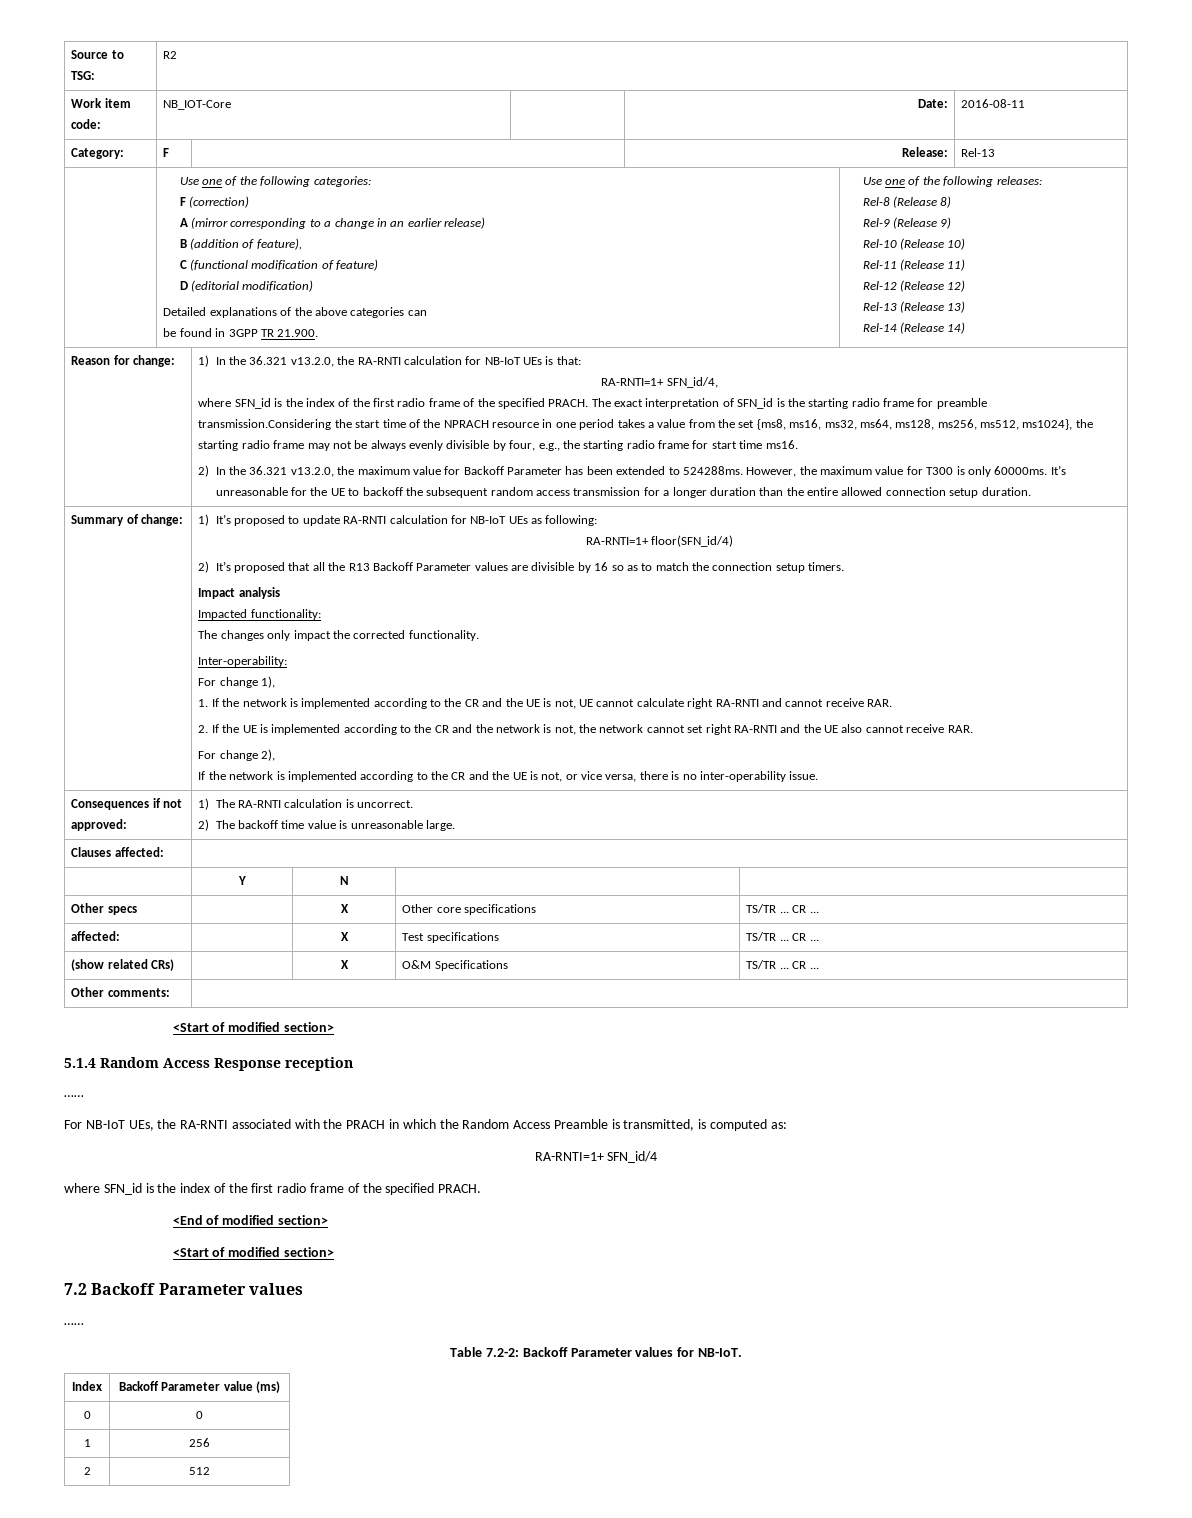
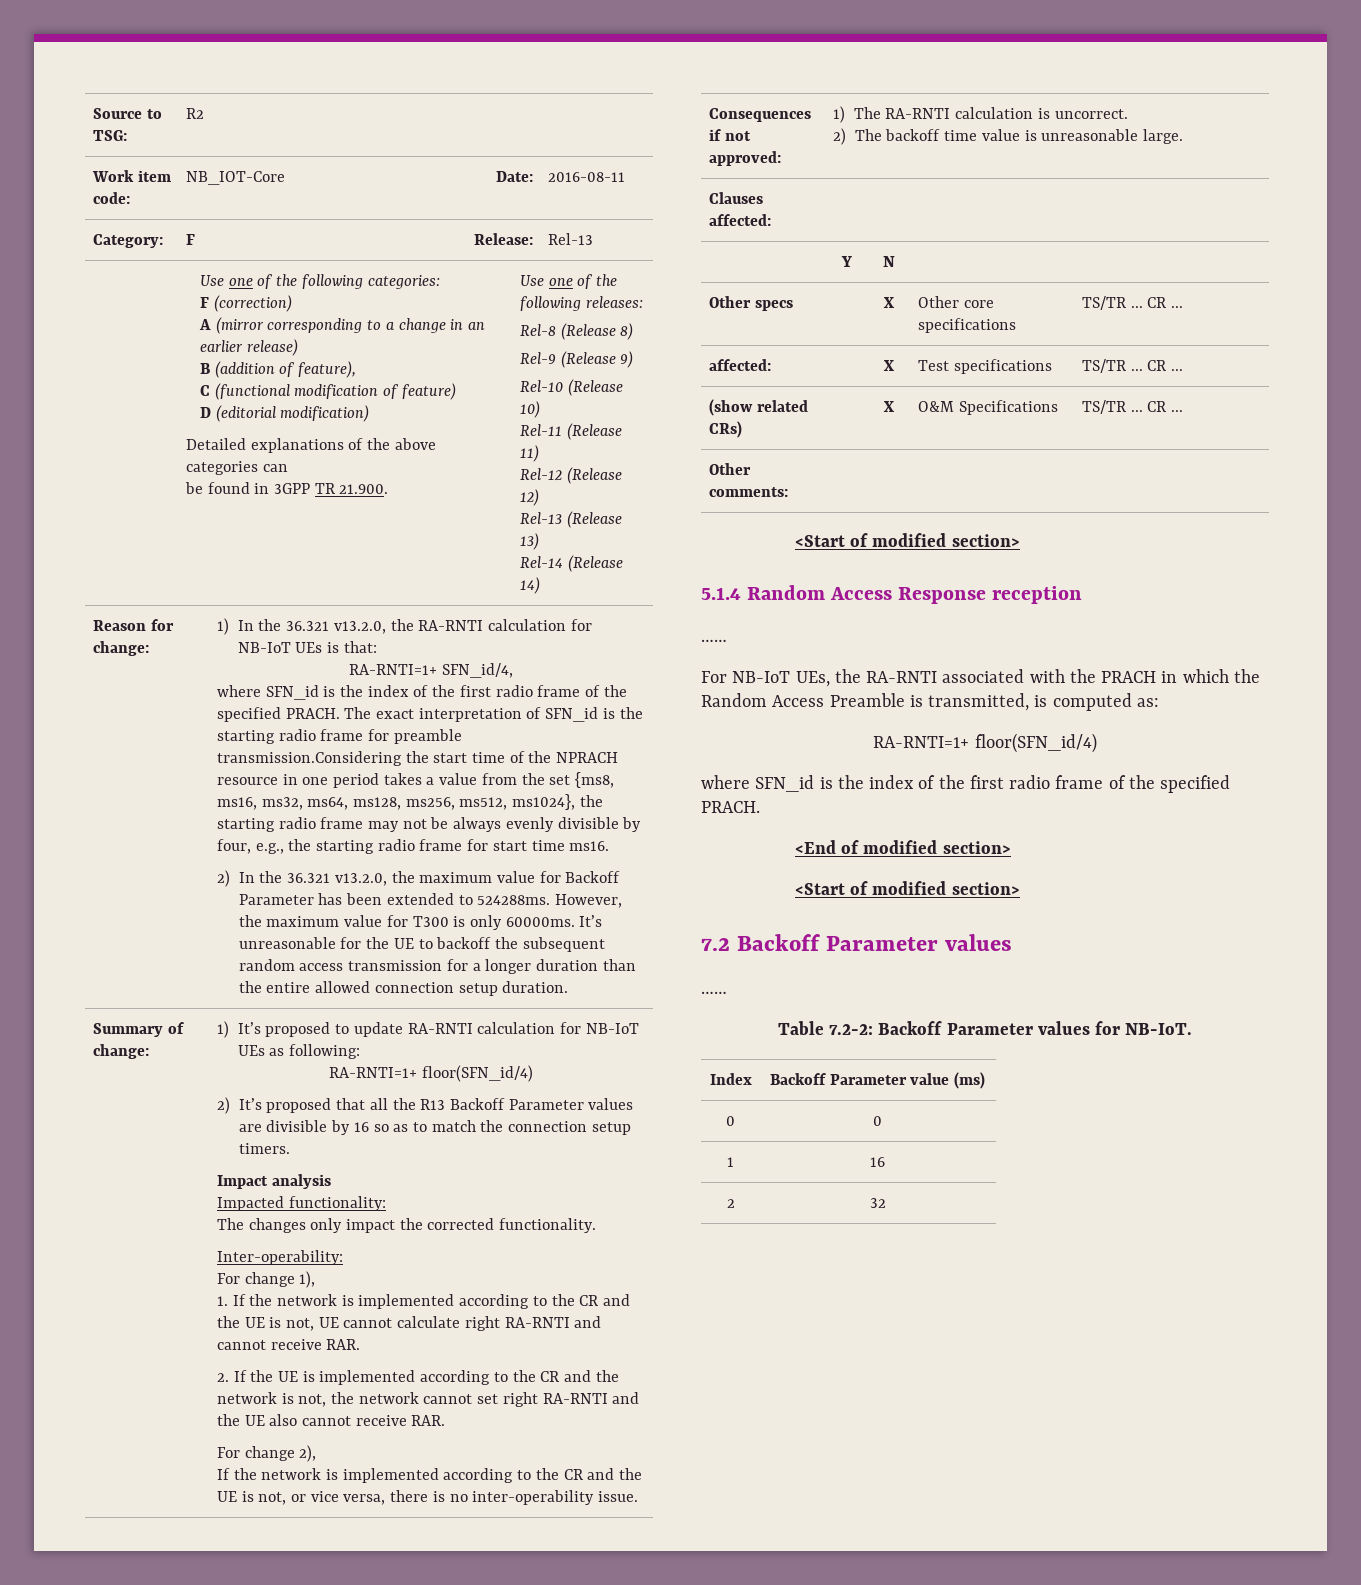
  For NB-IoT UEs, the RA-RNTI associated with the PRACH in which the Random Access Preamble is transmitted, is computed as:
- RA-RNTI=1+ SFN_id/4
+ RA-RNTI=1+ floor(SFN_id/4)
- 1 | 256
+ 1 | 16
- 2 | 512
+ 2 | 32

